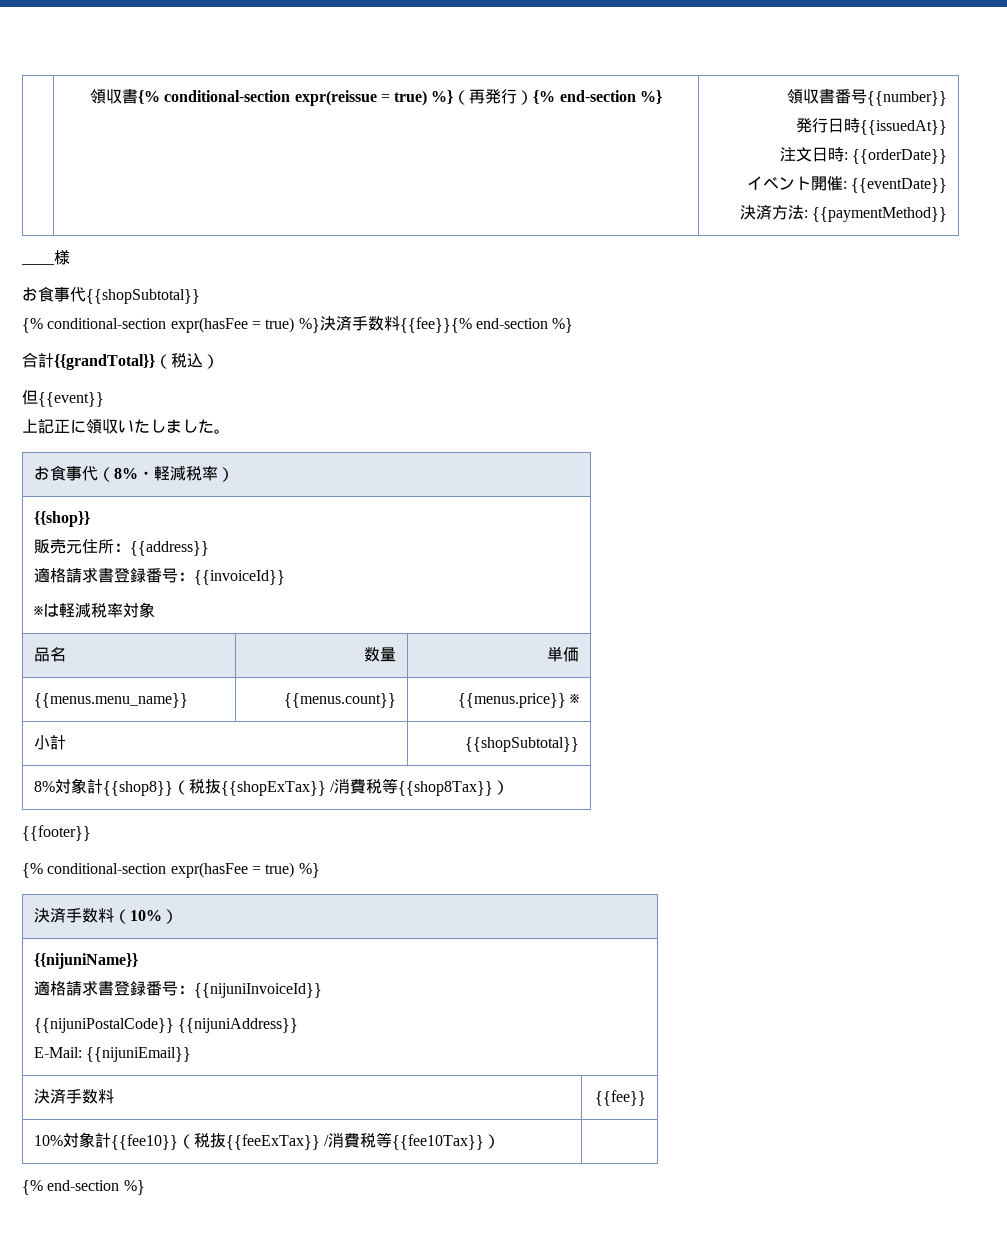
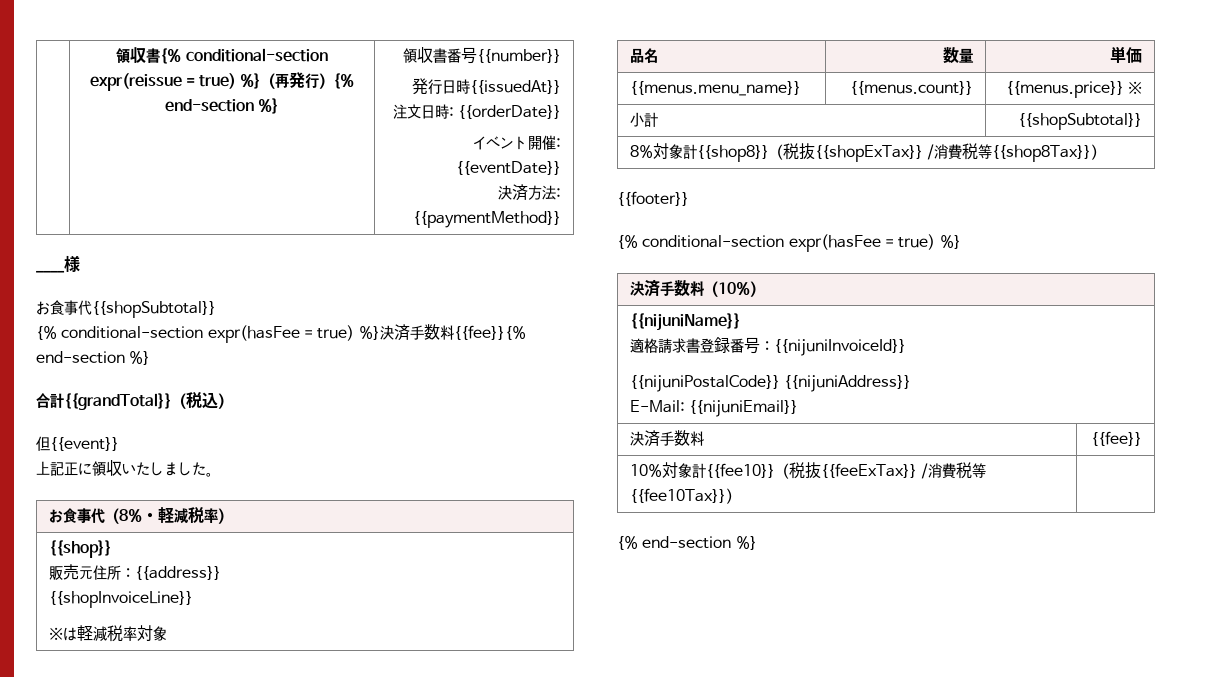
  {{shop}}
  販売元住所：{{address}}
- 適格請求書登録番号：{{invoiceId}}
+ {{shopInvoiceLine}}

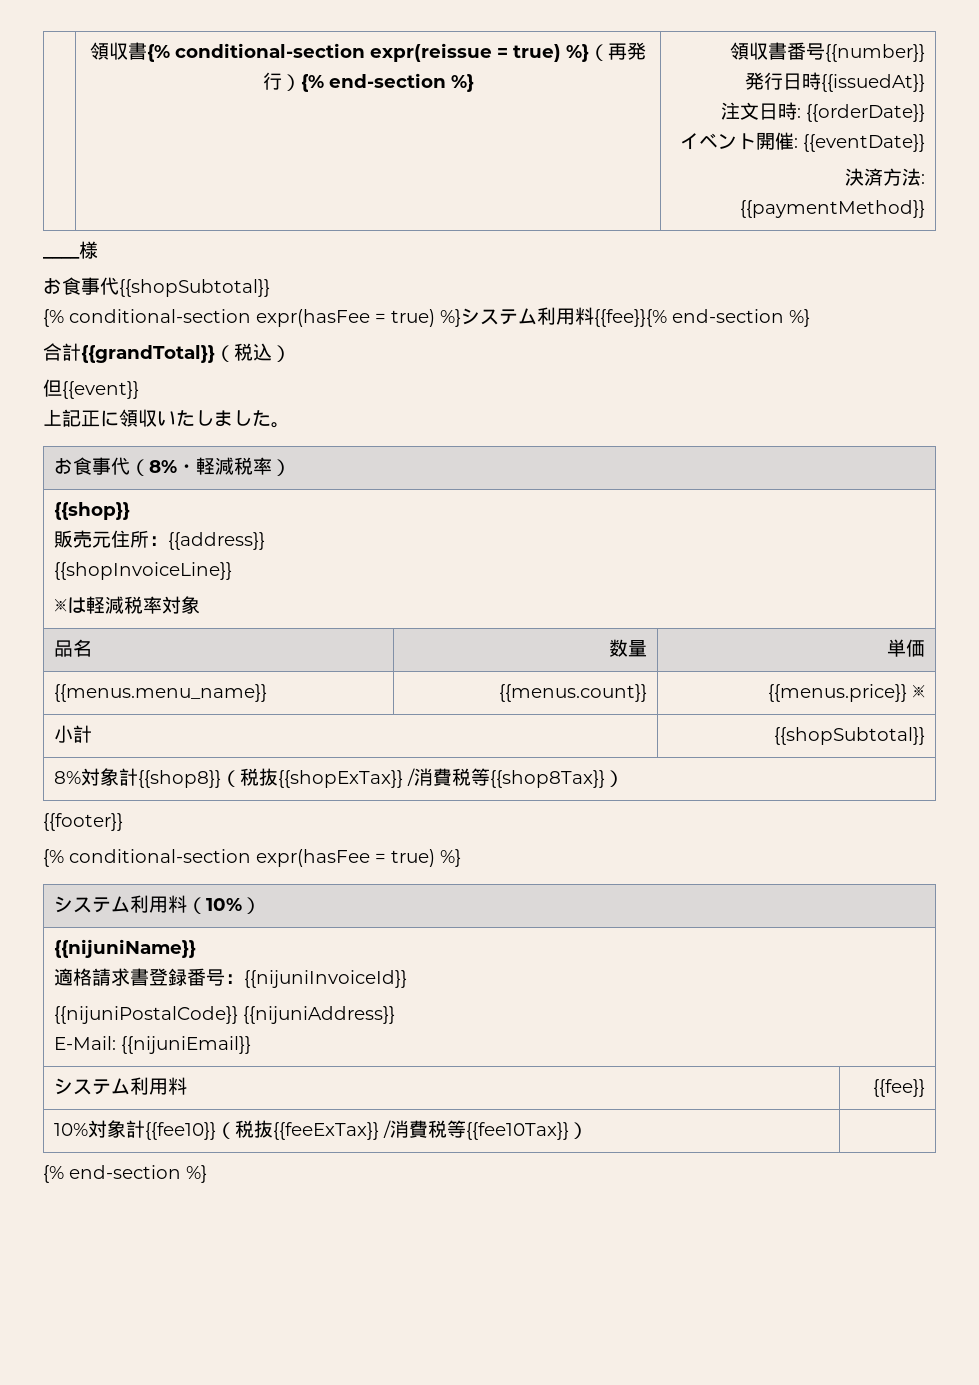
- {% conditional-section expr(hasFee = true) %}決済手数料{{fee}}{% end-section %}
+ {% conditional-section expr(hasFee = true) %}システム利用料{{fee}}{% end-section %}
- 決済手数料（10%）
+ システム利用料（10%）
- 決済手数料 | {{fee}}
+ システム利用料 | {{fee}}

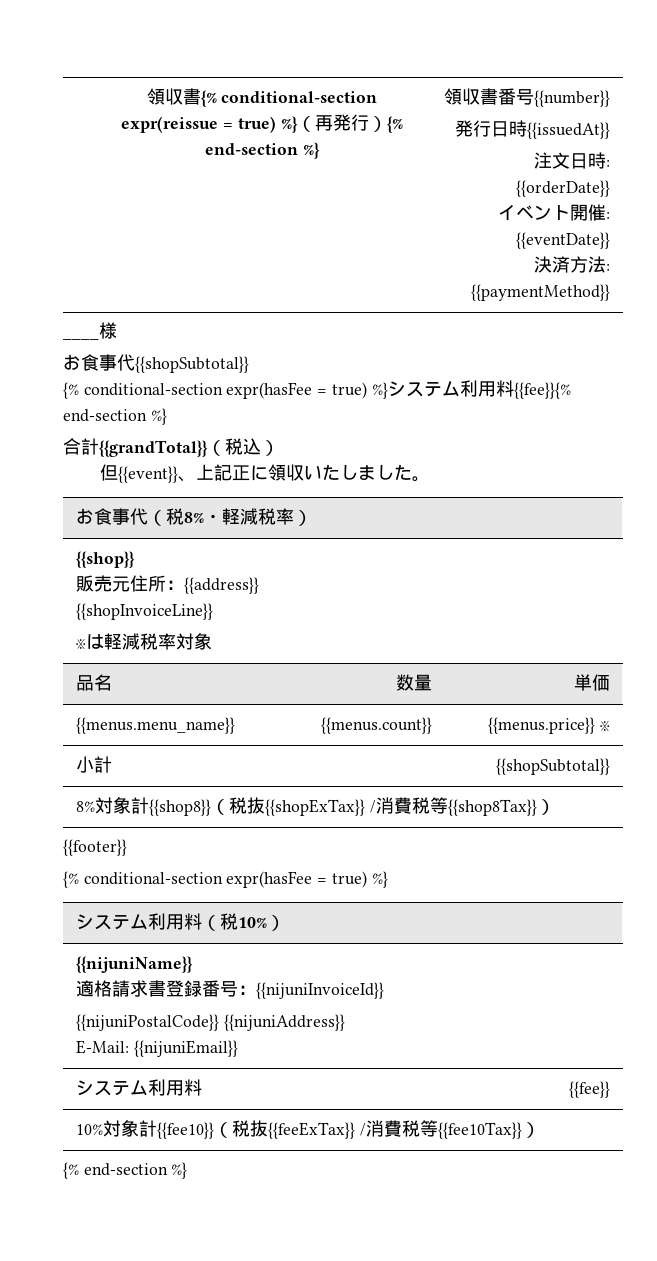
- 但{{event}}
- 上記正に領収いたしました。
+ 但{{event}}、上記正に領収いたしました。
- お食事代（8%・軽減税率）
+ お食事代（税8%・軽減税率）
- システム利用料（10%）
+ システム利用料（税10%）

